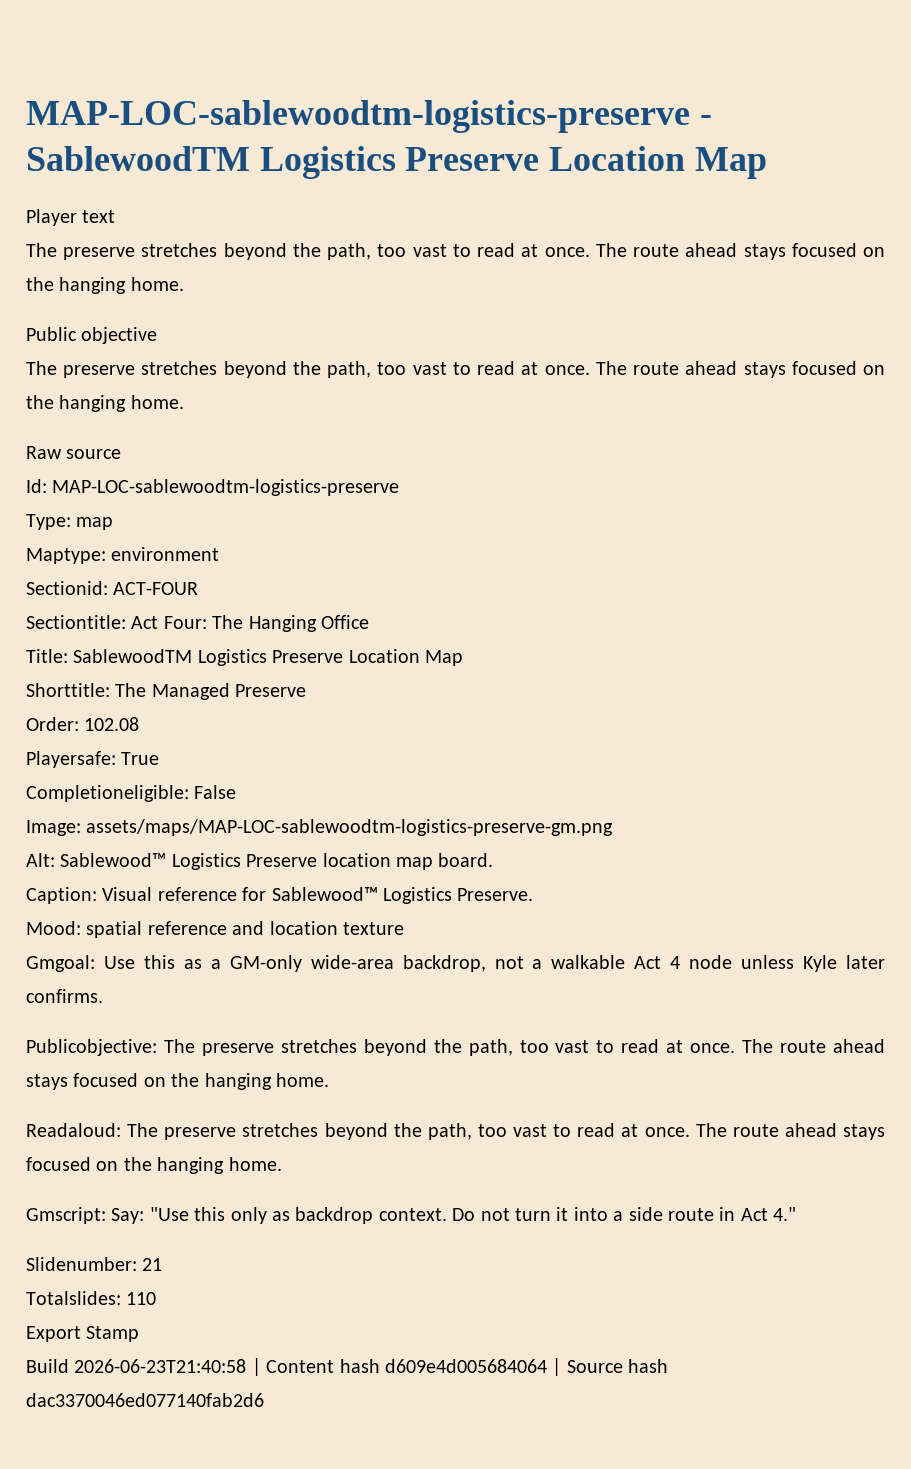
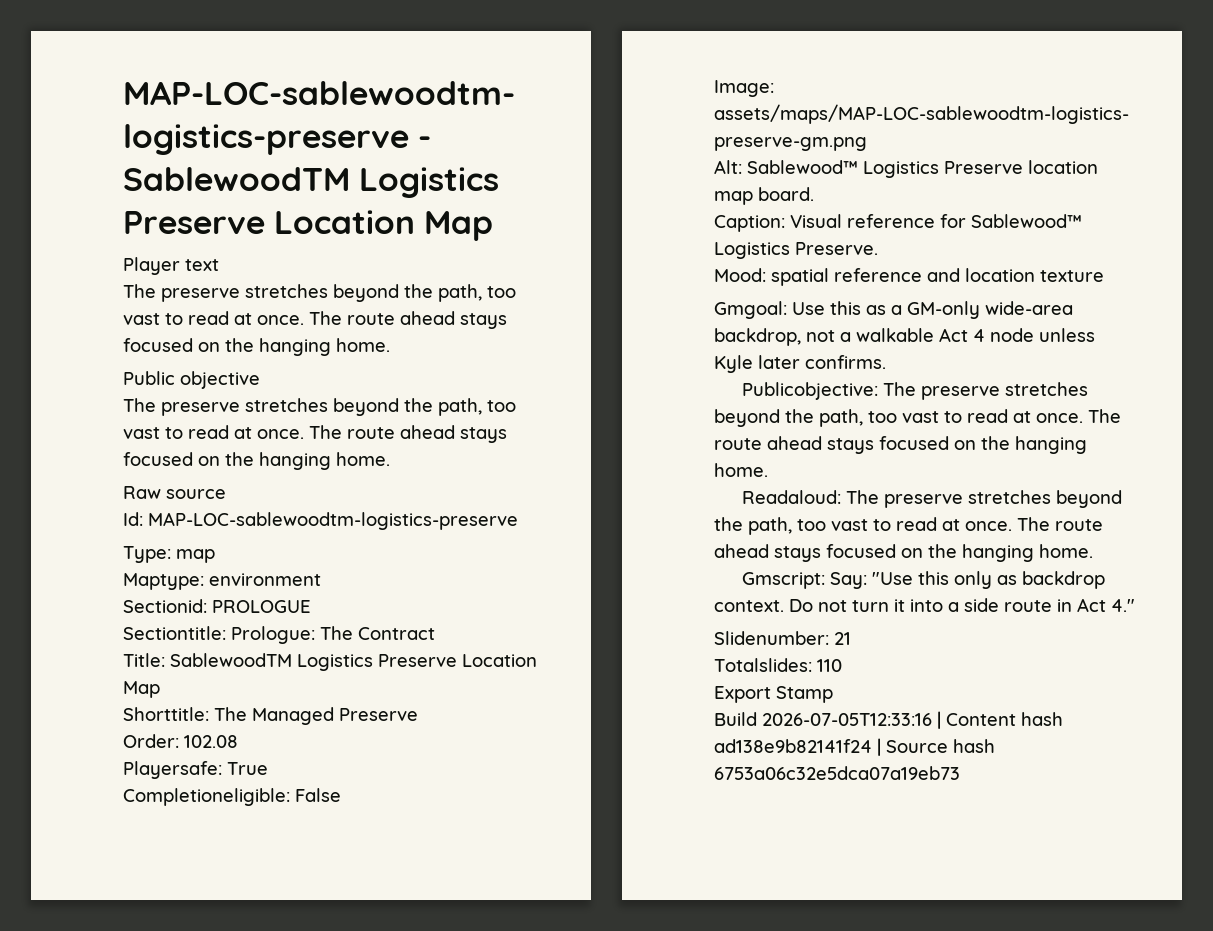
- Sectionid: ACT-FOUR
+ Sectionid: PROLOGUE
- Sectiontitle: Act Four: The Hanging Office
+ Sectiontitle: Prologue: The Contract
- Build 2026-06-23T21:40:58 | Content hash d609e4d005684064 | Source hash dac3370046ed077140fab2d6
+ Build 2026-07-05T12:33:16 | Content hash ad138e9b82141f24 | Source hash 6753a06c32e5dca07a19eb73

